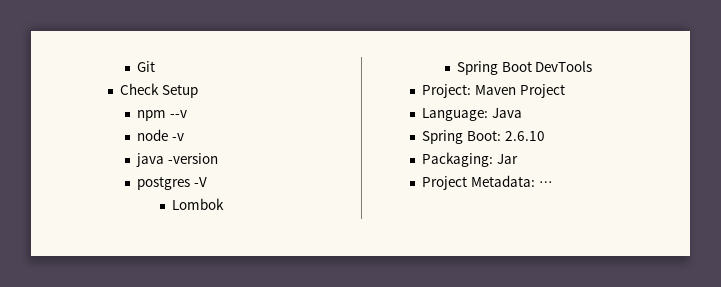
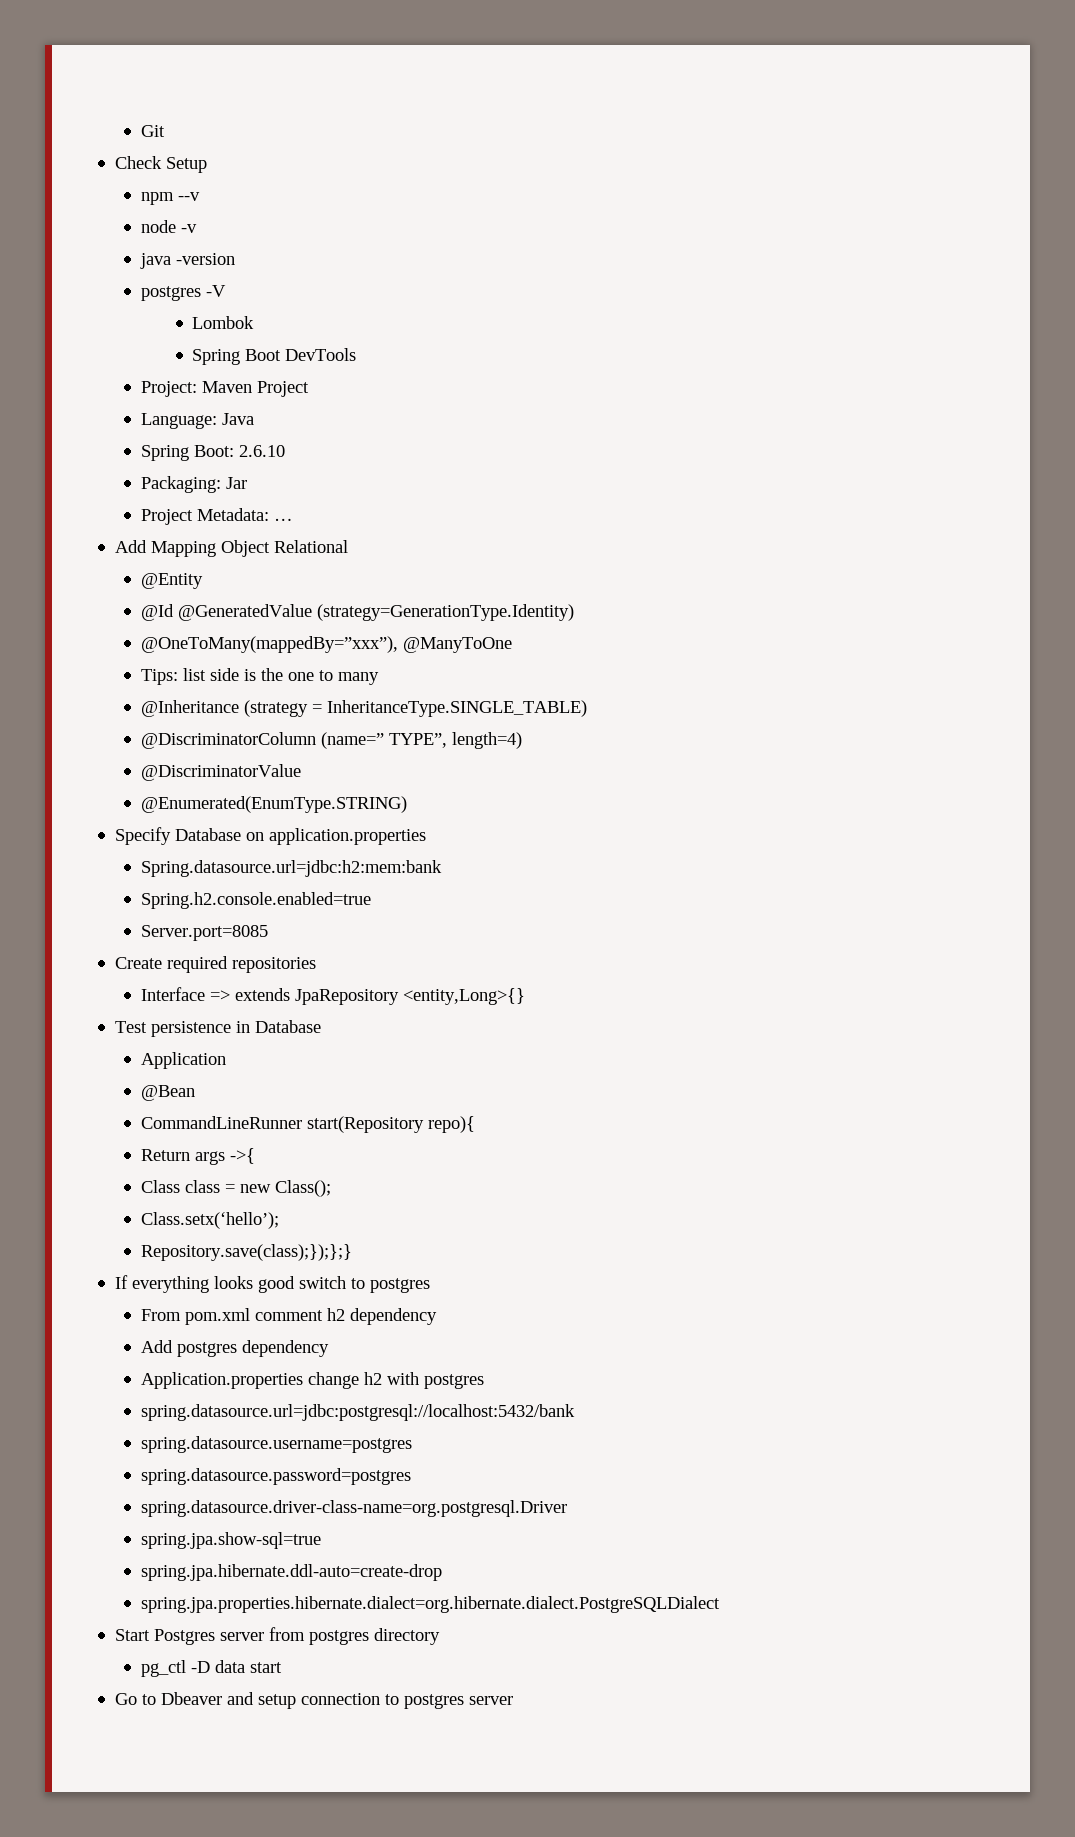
+ Add Mapping Object Relational
+ @Entity
+ @Id @GeneratedValue (strategy=GenerationType.Identity)
+ @OneToMany(mappedBy=”xxx”), @ManyToOne
+ Tips: list side is the one to many
+ @Inheritance (strategy = InheritanceType.SINGLE_TABLE)
+ @DiscriminatorColumn (name=” TYPE”, length=4)
+ @DiscriminatorValue
+ @Enumerated(EnumType.STRING)
+ Specify Database on application.properties
+ Spring.datasource.url=jdbc:h2:mem:bank
+ Spring.h2.console.enabled=true
+ Server.port=8085
+ Create required repositories
+ Interface => extends JpaRepository <entity,Long>{}
+ Test persistence in Database
+ Application
+ @Bean
+ CommandLineRunner start(Repository repo){
+ Return args ->{
+ Class class = new Class();
+ Class.setx(‘hello’);
+ Repository.save(class);});};}
+ If everything looks good switch to postgres
+ From pom.xml comment h2 dependency
+ Add postgres dependency
+ Application.properties change h2 with postgres
+ spring.datasource.url=jdbc:postgresql://localhost:5432/bank
+ spring.datasource.username=postgres
+ spring.datasource.password=postgres
+ spring.datasource.driver-class-name=org.postgresql.Driver
+ spring.jpa.show-sql=true
+ spring.jpa.hibernate.ddl-auto=create-drop
+ spring.jpa.properties.hibernate.dialect=org.hibernate.dialect.PostgreSQLDialect
+ Start Postgres server from postgres directory
+ pg_ctl -D data start
+ Go to Dbeaver and setup connection to postgres server

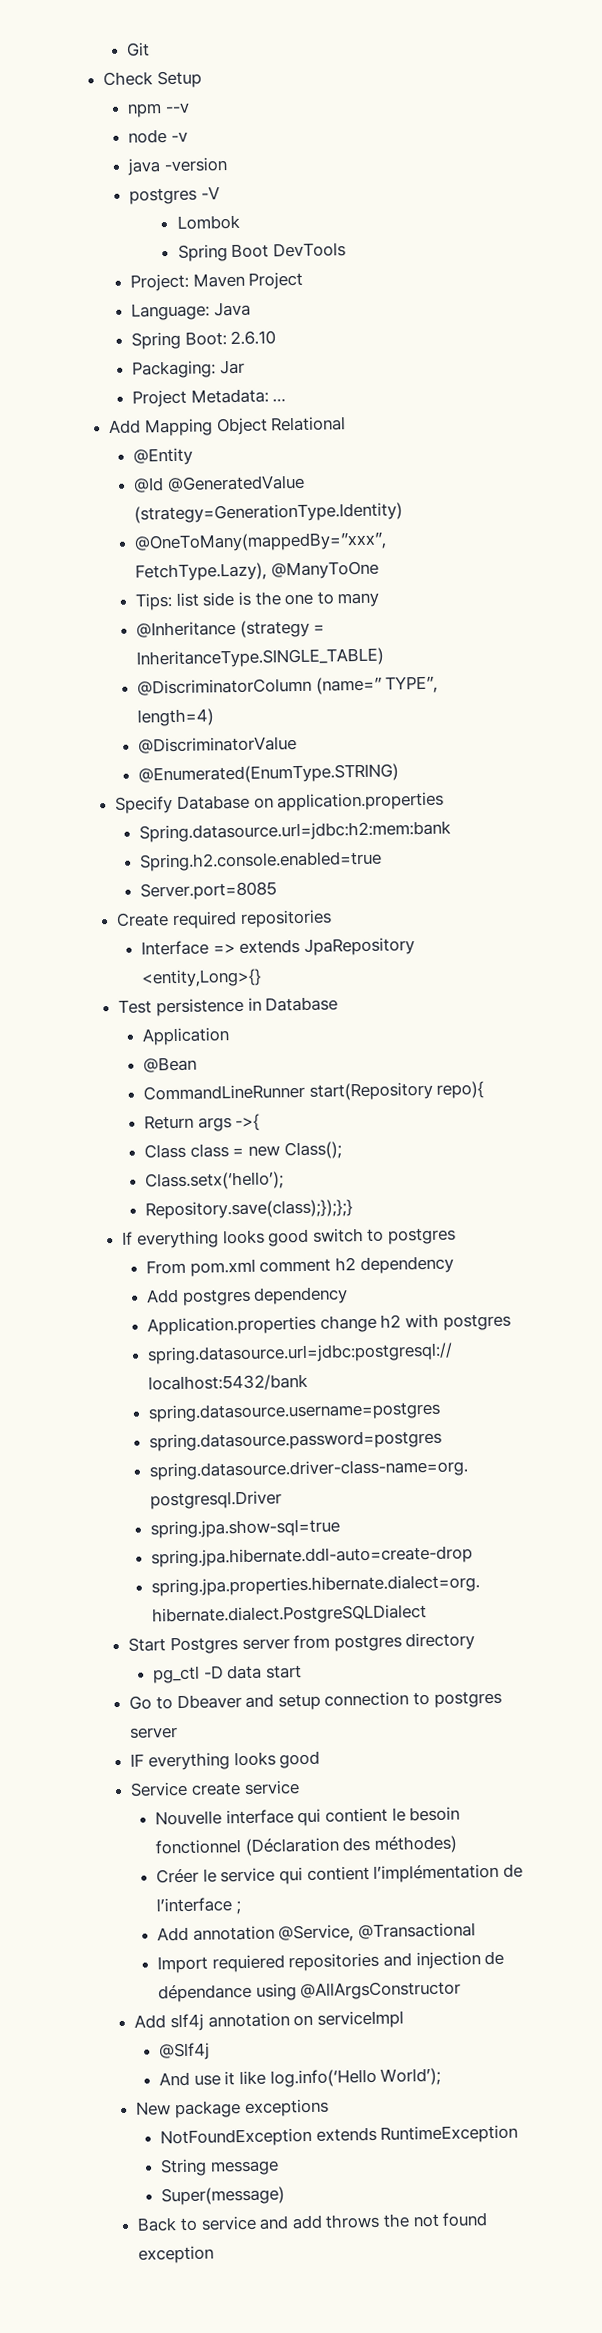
- @OneToMany(mappedBy=”xxx”), @ManyToOne
+ @OneToMany(mappedBy=”xxx”, FetchType.Lazy), @ManyToOne
+ IF everything looks good
+ Service create service
+ Nouvelle interface qui contient le besoin fonctionnel (Déclaration des méthodes)
+ Créer le service qui contient l’implémentation de l’interface ;
+ Add annotation @Service, @Transactional
+ Import requiered repositories and injection de dépendance using @AllArgsConstructor
+ Add slf4j annotation on serviceImpl
+ @Slf4j
+ And use it like log.info(‘Hello World’);
+ New package exceptions
+ NotFoundException extends RuntimeException
+ String message
+ Super(message)
+ Back to service and add throws the not found exception

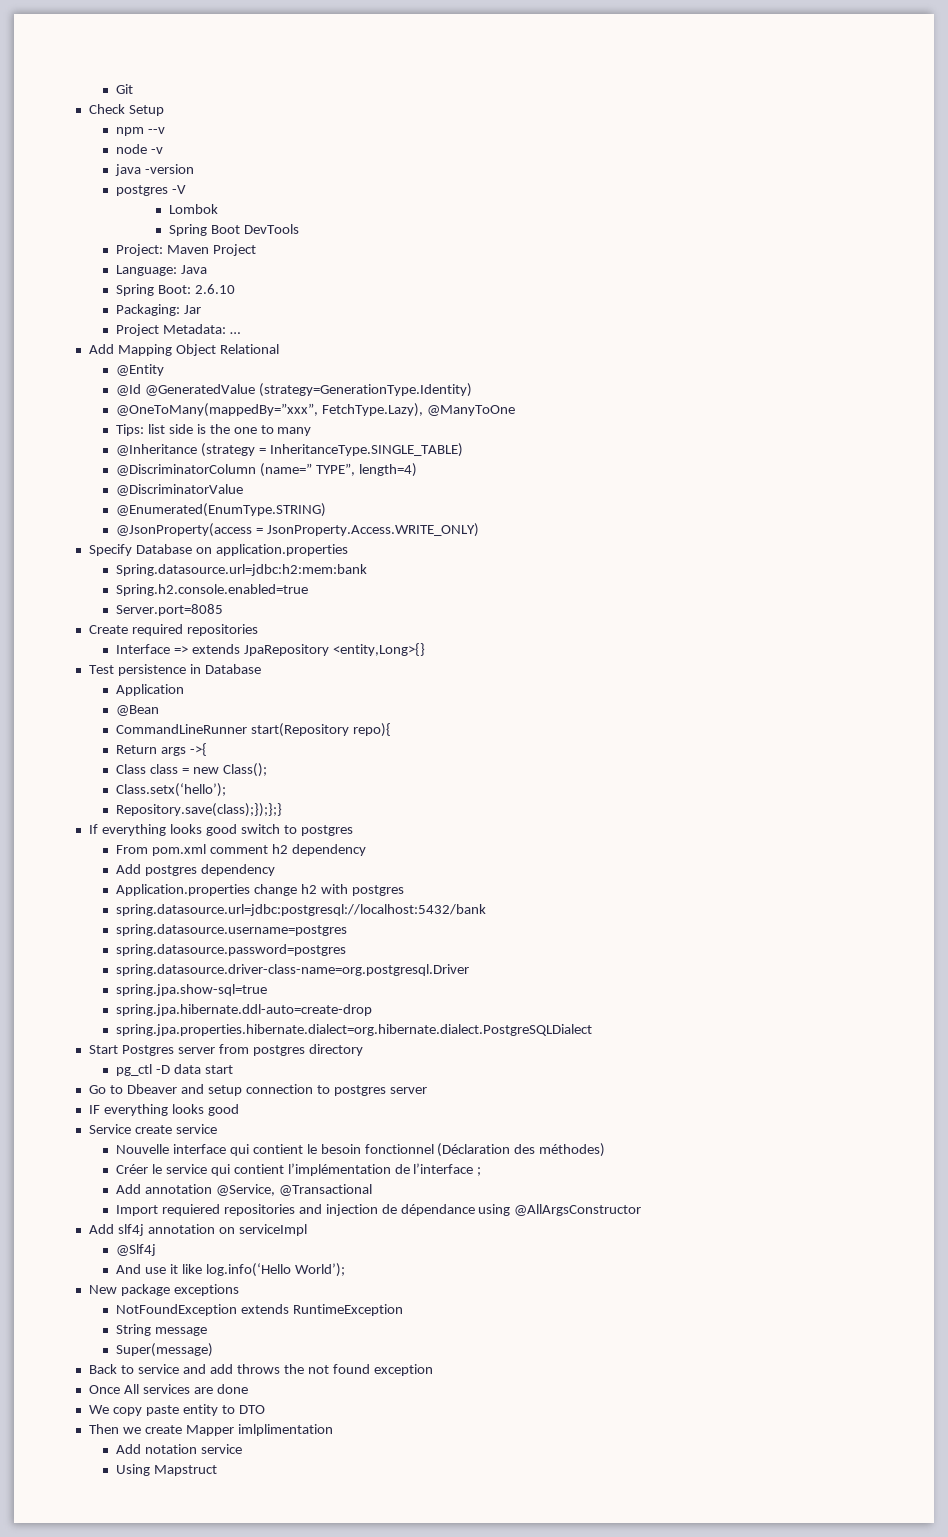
+ @JsonProperty(access = JsonProperty.Access.WRITE_ONLY)
+ Once All services are done
+ We copy paste entity to DTO
+ Then we create Mapper imlplimentation
+ Add notation service
+ Using Mapstruct

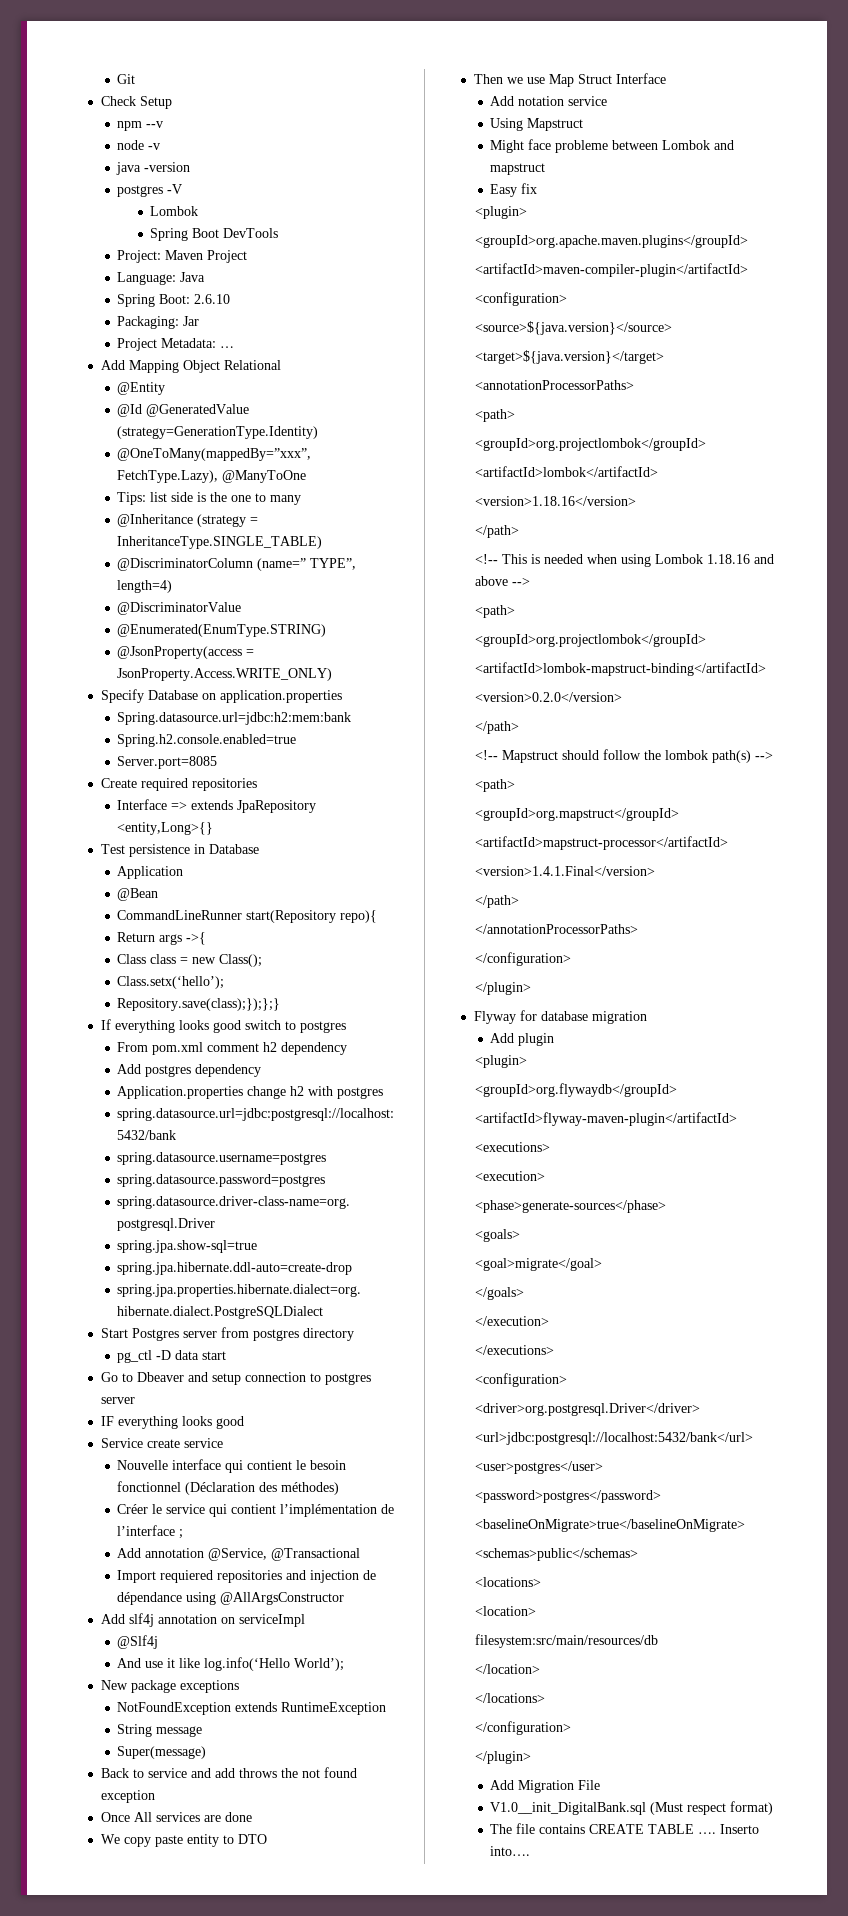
- Then we create Mapper imlplimentation
+ Then we use Map Struct Interface
+ Might face probleme between Lombok and mapstruct
+ Easy fix
+ <plugin>
+ <groupId>org.apache.maven.plugins</groupId>
+ <artifactId>maven-compiler-plugin</artifactId>
+ <configuration>
+ <source>${java.version}</source>
+ <target>${java.version}</target>
+ <annotationProcessorPaths>
+ <path>
+ <groupId>org.projectlombok</groupId>
+ <artifactId>lombok</artifactId>
+ <version>1.18.16</version>
+ </path>
+ <!-- This is needed when using Lombok 1.18.16 and above -->
+ <path>
+ <groupId>org.projectlombok</groupId>
+ <artifactId>lombok-mapstruct-binding</artifactId>
+ <version>0.2.0</version>
+ </path>
+ <!-- Mapstruct should follow the lombok path(s) -->
+ <path>
+ <groupId>org.mapstruct</groupId>
+ <artifactId>mapstruct-processor</artifactId>
+ <version>1.4.1.Final</version>
+ </path>
+ </annotationProcessorPaths>
+ </configuration>
+ </plugin>
+ Flyway for database migration
+ Add plugin
+ <plugin>
+ <groupId>org.flywaydb</groupId>
+ <artifactId>flyway-maven-plugin</artifactId>
+ <executions>
+ <execution>
+ <phase>generate-sources</phase>
+ <goals>
+ <goal>migrate</goal>
+ </goals>
+ </execution>
+ </executions>
+ <configuration>
+ <driver>org.postgresql.Driver</driver>
+ <url>jdbc:postgresql://localhost:5432/bank</url>
+ <user>postgres</user>
+ <password>postgres</password>
+ <baselineOnMigrate>true</baselineOnMigrate>
+ <schemas>public</schemas>
+ <locations>
+ <location>
+ filesystem:src/main/resources/db
+ </location>
+ </locations>
+ </configuration>
+ </plugin>
+ Add Migration File
+ V1.0__init_DigitalBank.sql (Must respect format)
+ The file contains CREATE TABLE …. Inserto into….

